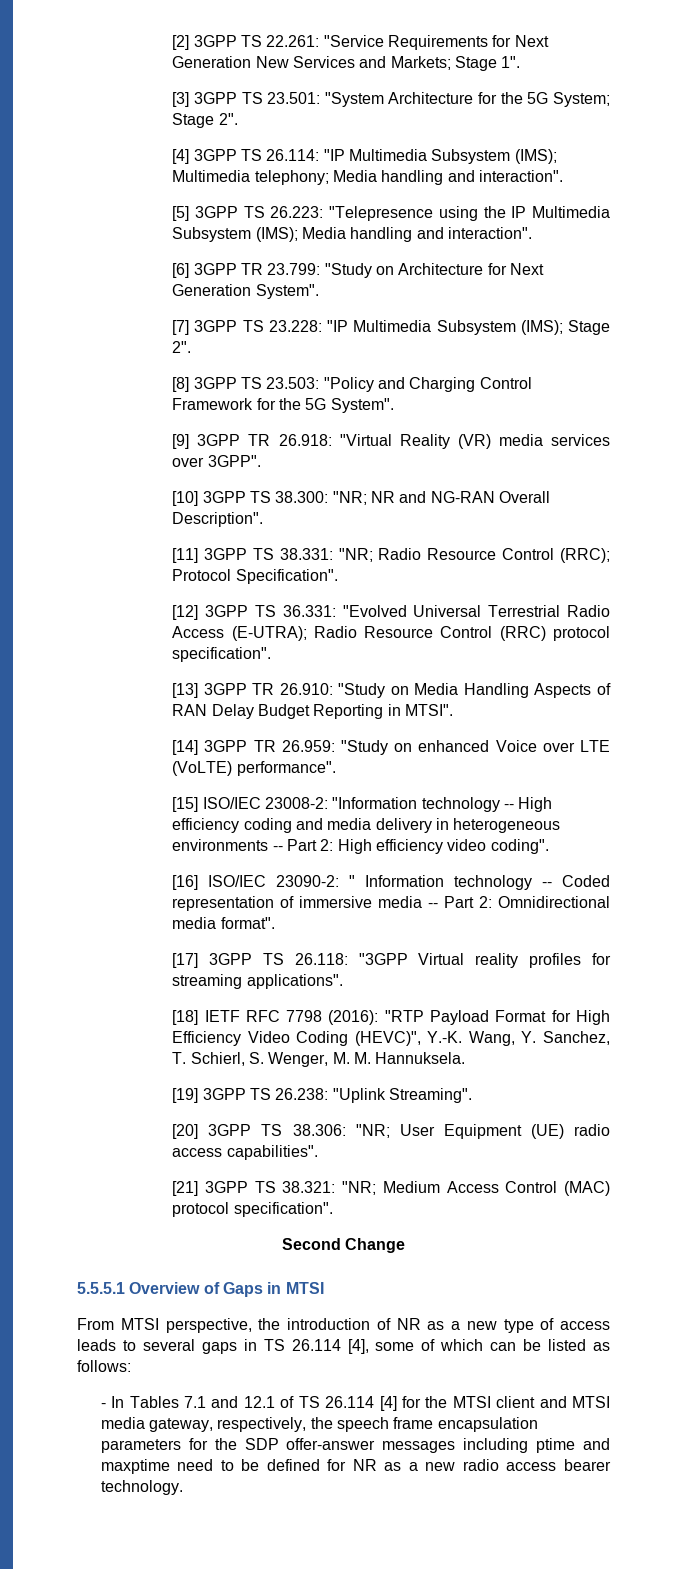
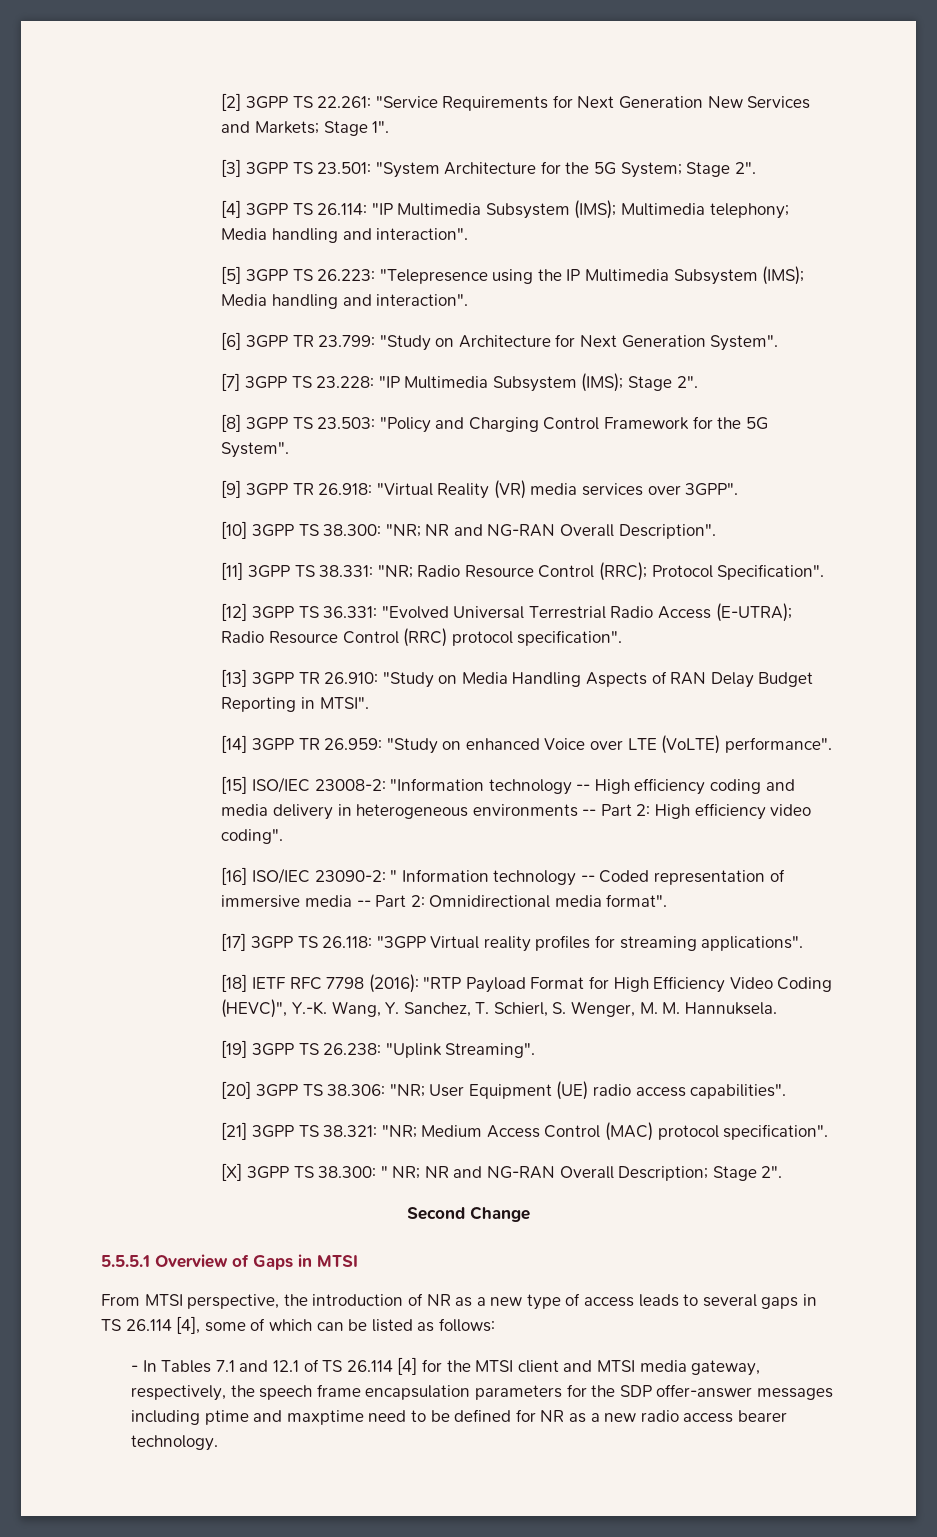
+ [X] 3GPP TS 38.300: " NR; NR and NG-RAN Overall Description; Stage 2".

